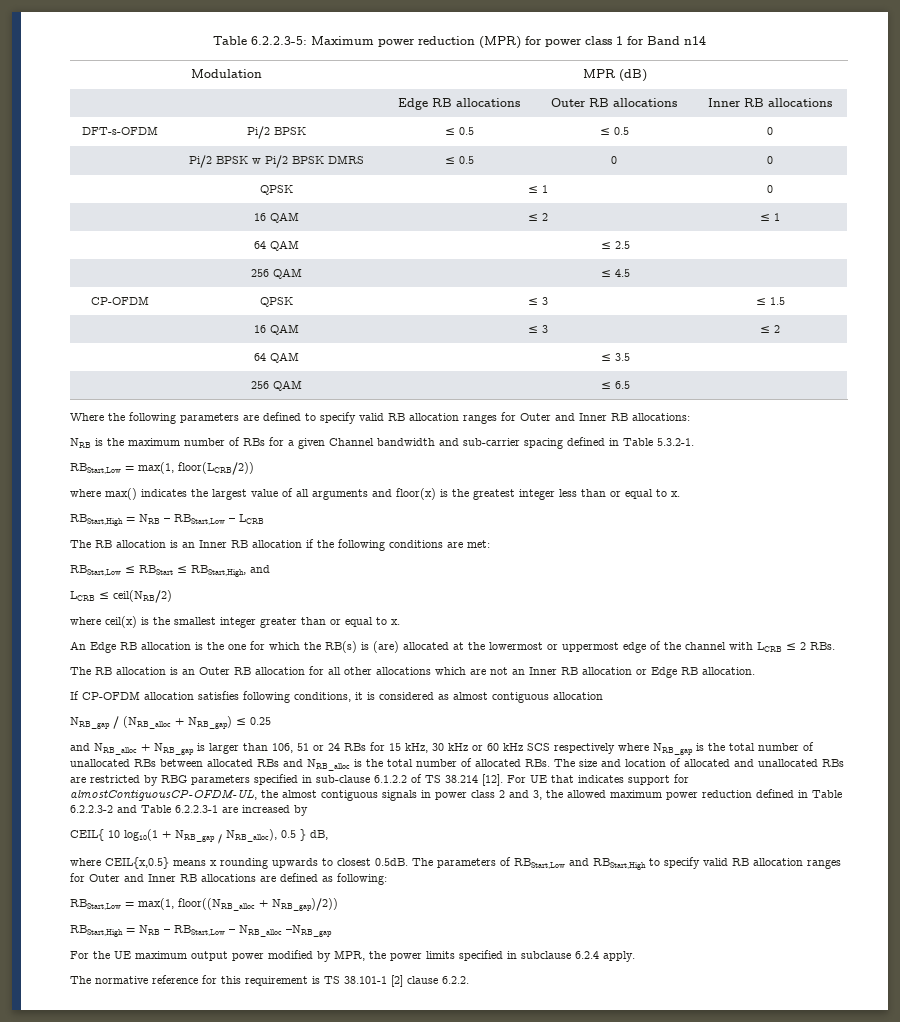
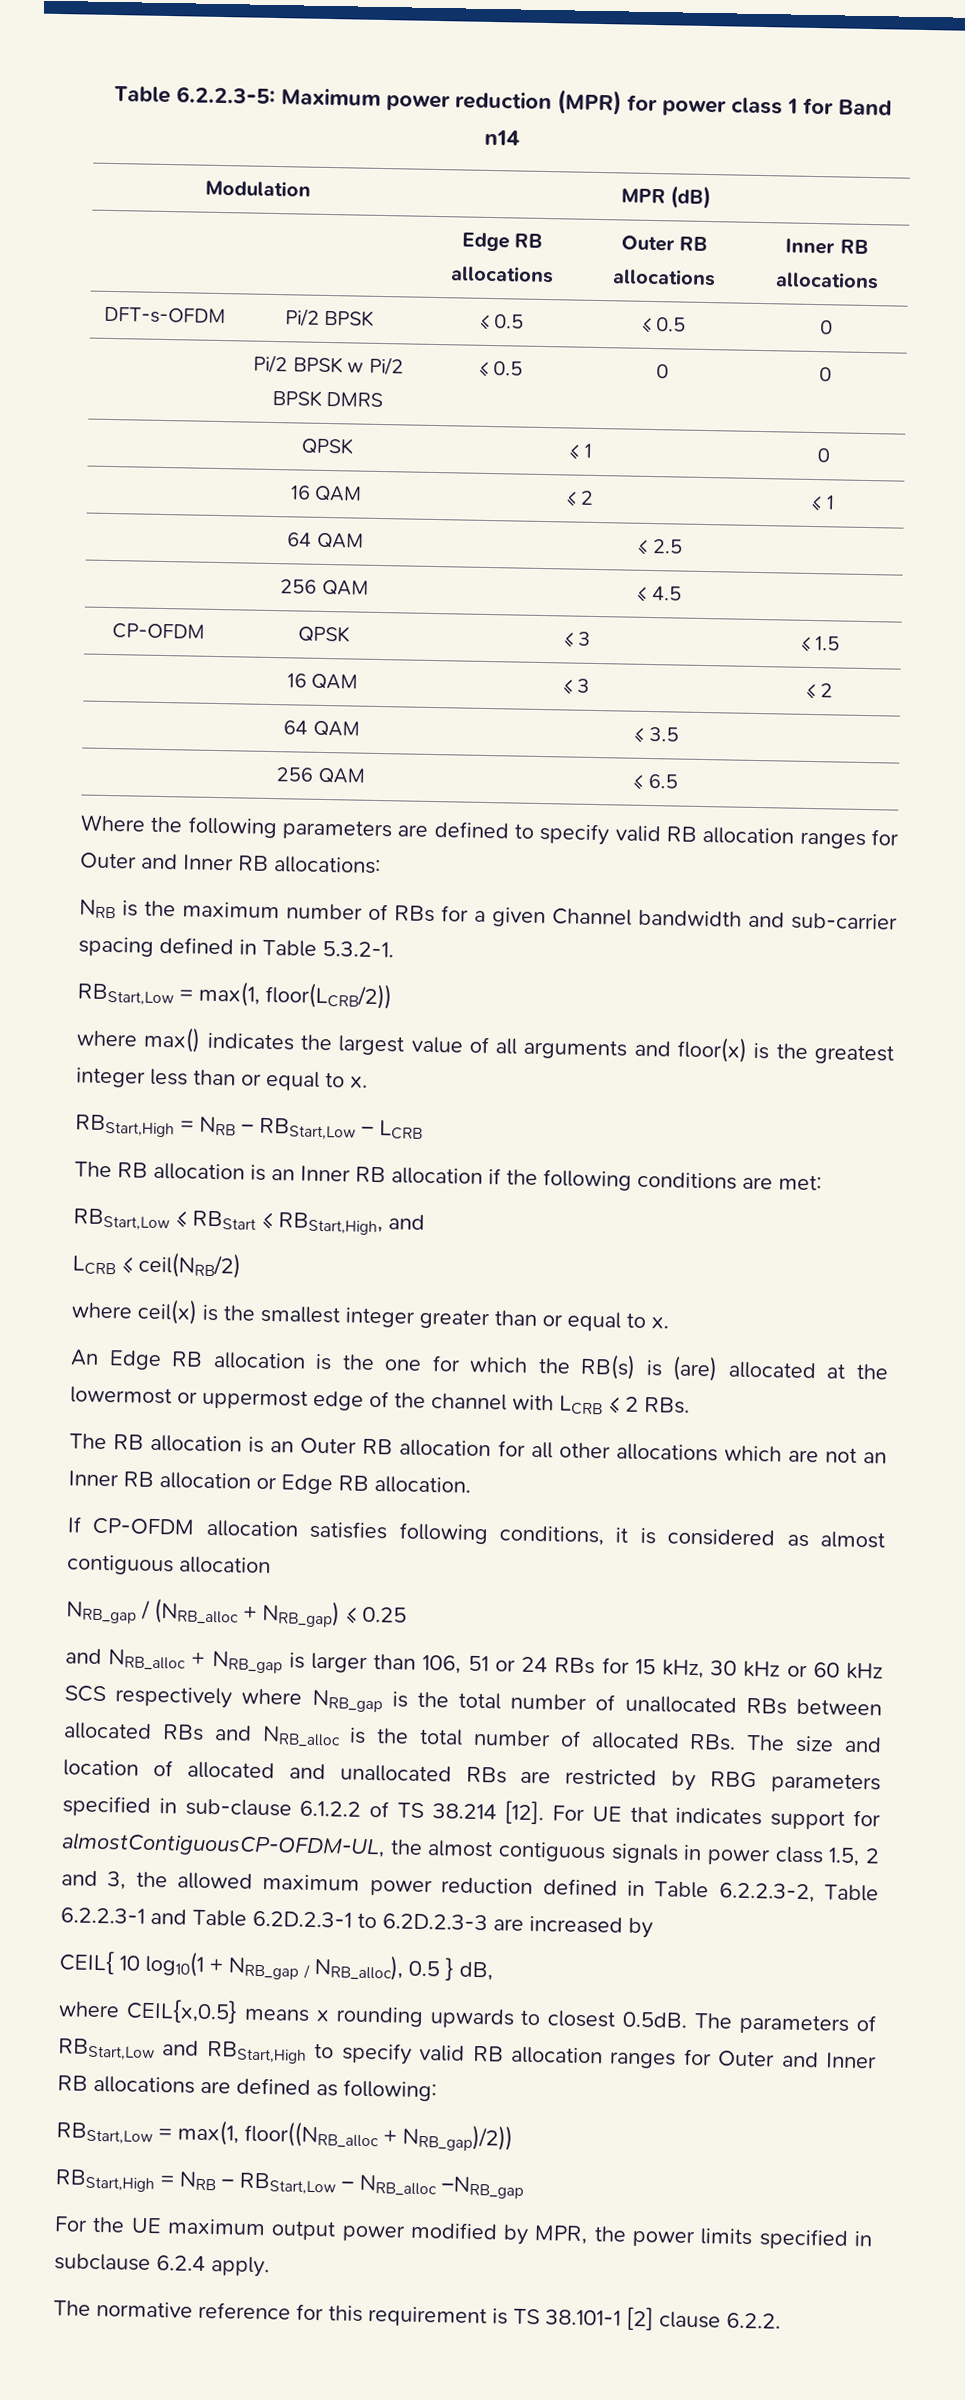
- For UE that indicates support for almostContiguousCP-OFDM-UL, the almost contiguous signals in power class 2 and 3, the allowed maximum power reduction defined in Table 6.2.2.3-2 and Table 6.2.2.3-1 are increased by
+ For UE that indicates support for almostContiguousCP-OFDM-UL, the almost contiguous signals in power class 1.5, 2 and 3, the allowed maximum power reduction defined in Table 6.2.2.3-2, Table 6.2.2.3-1 and Table 6.2D.2.3-1 to 6.2D.2.3-3 are increased by

